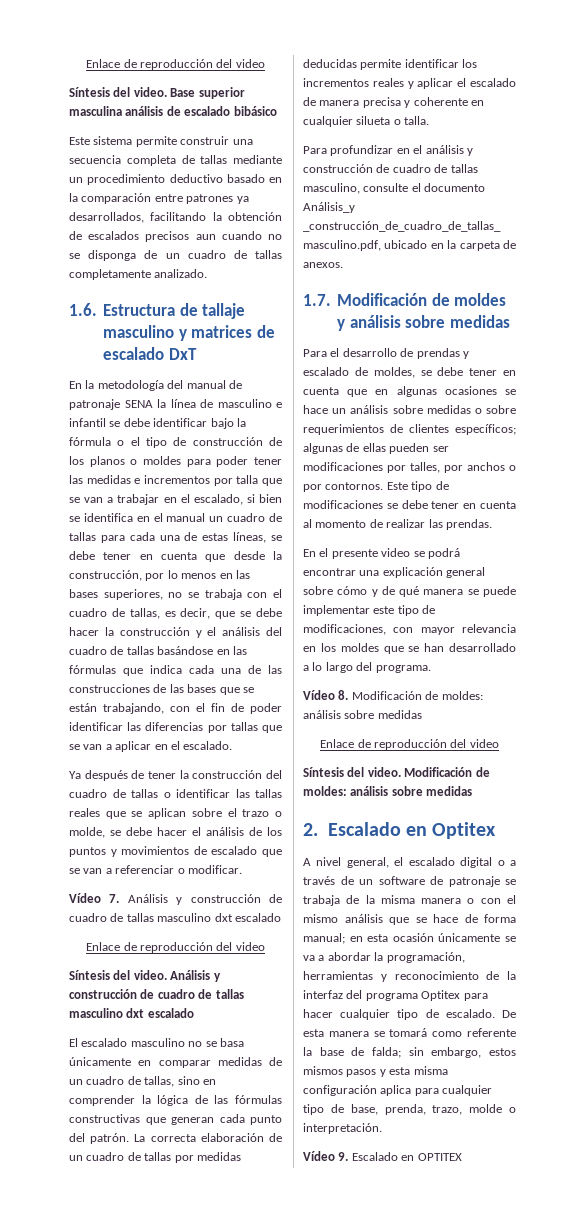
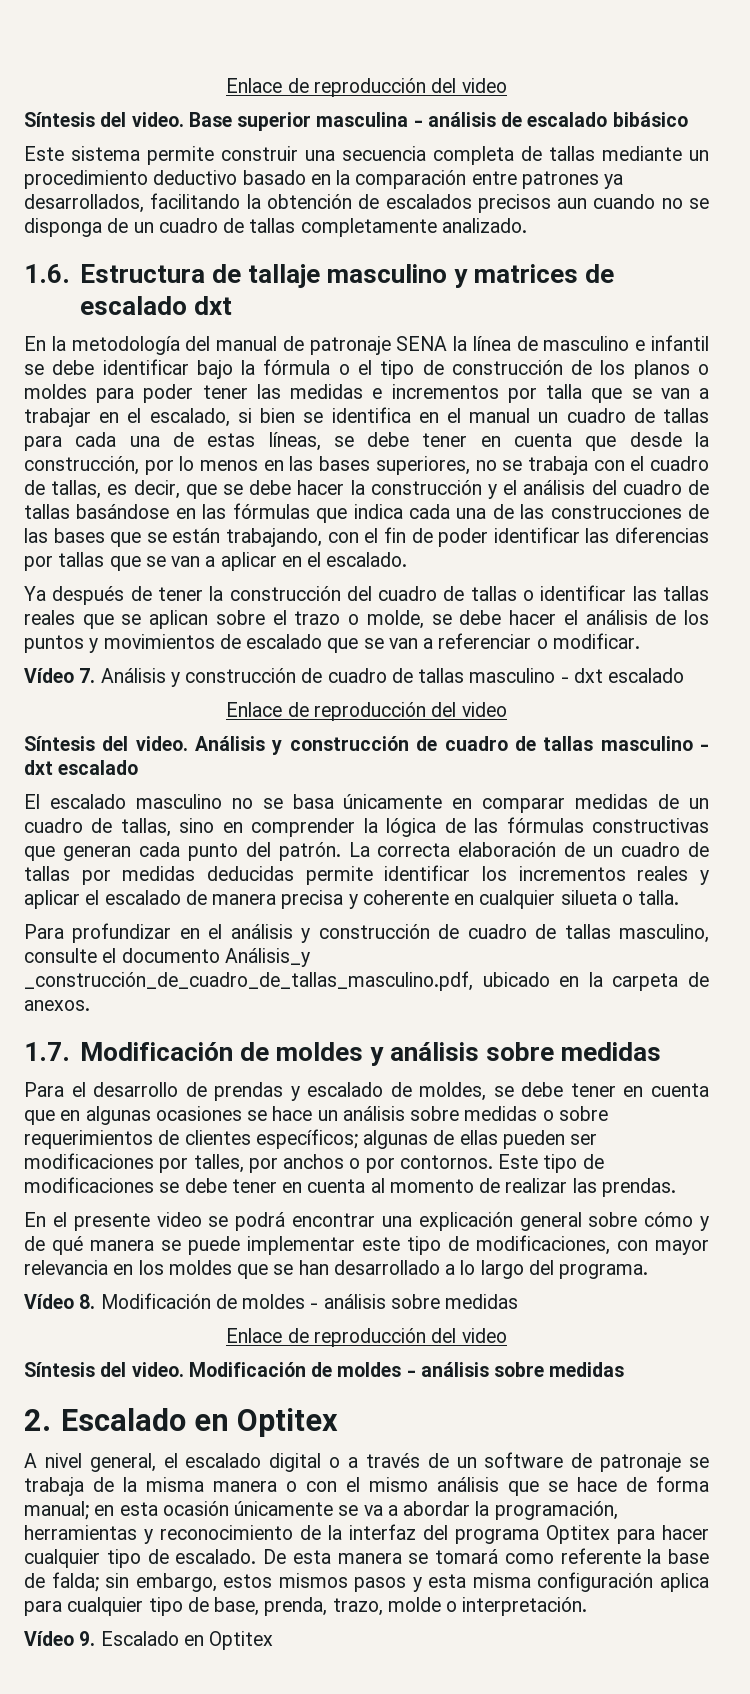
- Base superior masculina análisis de escalado bibásico
+ Base superior masculina - análisis de escalado bibásico
- 1.6. Estructura de tallaje masculino y matrices de escalado DxT
+ 1.6. Estructura de tallaje masculino y matrices de escalado dxt
- Vídeo 7. Análisis y construcción de cuadro de tallas masculino dxt escalado
+ Vídeo 7. Análisis y construcción de cuadro de tallas masculino - dxt escalado
- Síntesis del video. Análisis y construcción de cuadro de tallas masculino dxt escalado
+ Síntesis del video. Análisis y construcción de cuadro de tallas masculino - dxt escalado
- Vídeo 8. Modificación de moldes: análisis sobre medidas
+ Vídeo 8. Modificación de moldes - análisis sobre medidas
- Síntesis del video. Modificación de moldes: análisis sobre medidas
+ Síntesis del video. Modificación de moldes - análisis sobre medidas
- Vídeo 9. Escalado en OPTITEX
+ Vídeo 9. Escalado en Optitex

